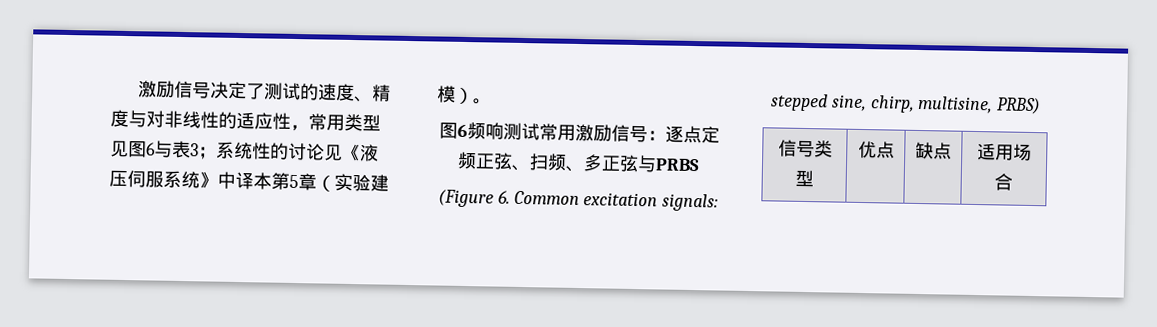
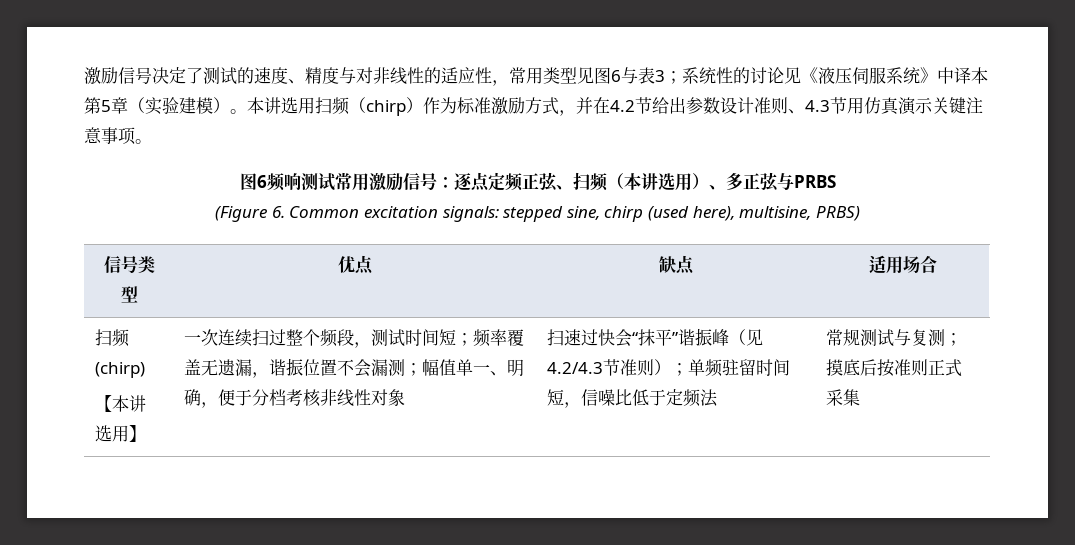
+ 本讲选用扫频（chirp）作为标准激励方式，并在4.2节给出参数设计准则、4.3节用仿真演示关键注意事项。
- 图6频响测试常用激励信号：逐点定频正弦、扫频、多正弦与PRBS
+ 图6频响测试常用激励信号：逐点定频正弦、扫频（本讲选用）、多正弦与PRBS
- (Figure 6. Common excitation signals: stepped sine, chirp, multisine, PRBS)
+ (Figure 6. Common excitation signals: stepped sine, chirp (used here), multisine, PRBS)
+ 扫频(chirp)
+ 【本讲选用】 | 一次连续扫过整个频段，测试时间短；频率覆盖无遗漏，谐振位置不会漏测；幅值单一、明确，便于分档考核非线性对象 | 扫速过快会“抹平”谐振峰（见4.2/4.3节准则）；单频驻留时间短，信噪比低于定频法 | 常规测试与复测；摸底后按准则正式采集

